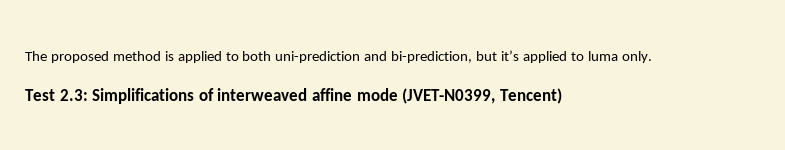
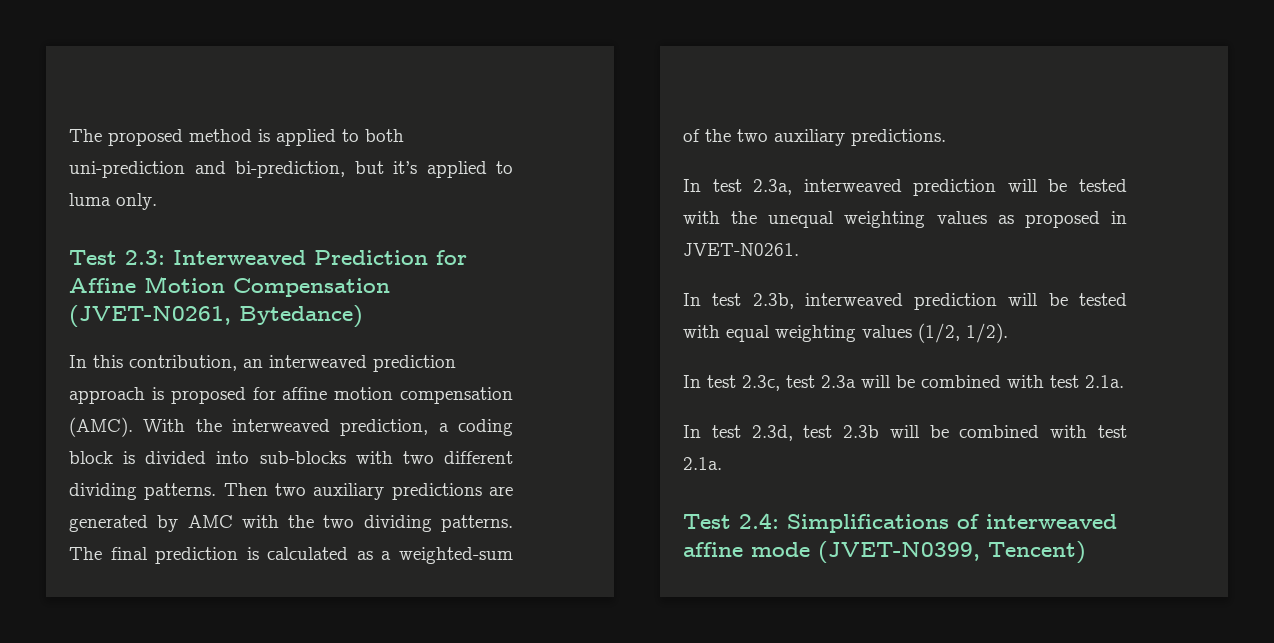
- Test 2.3: Simplifications of interweaved affine mode (JVET-N0399, Tencent)
+ Test 2.3: Interweaved Prediction for Affine Motion Compensation (JVET-N0261, Bytedance)
+ In this contribution, an interweaved prediction approach is proposed for affine motion compensation (AMC). With the interweaved prediction, a coding block is divided into sub-blocks with two different dividing patterns. Then two auxiliary predictions are generated by AMC with the two dividing patterns. The final prediction is calculated as a weighted-sum of the two auxiliary predictions.
+ In test 2.3a, interweaved prediction will be tested with the unequal weighting values as proposed in JVET-N0261.
+ In test 2.3b, interweaved prediction will be tested with equal weighting values (1/2, 1/2).
+ In test 2.3c, test 2.3a will be combined with test 2.1a.
+ In test 2.3d, test 2.3b will be combined with test 2.1a.
+ Test 2.4: Simplifications of interweaved affine mode (JVET-N0399, Tencent)

